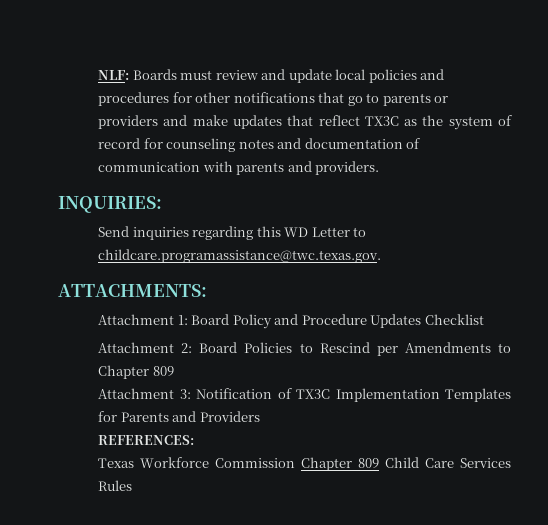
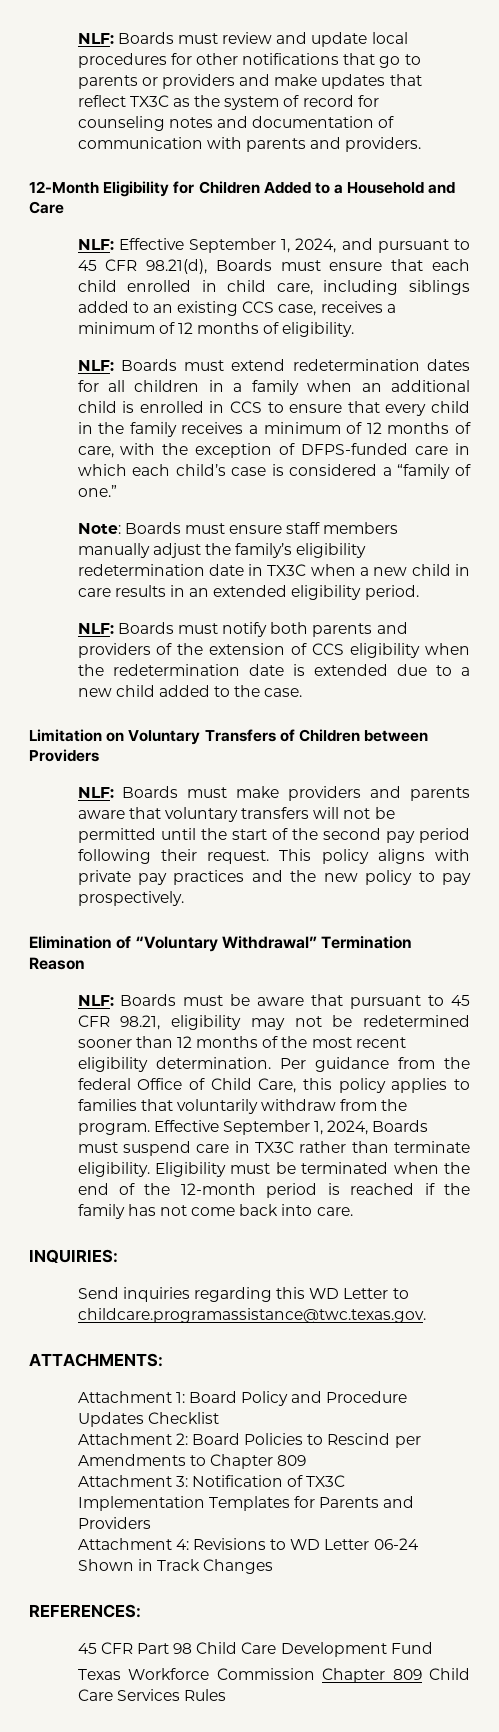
- NLF: Boards must review and update local policies and procedures for other notifications that go to parents or providers and make updates that reflect TX3C as the system of record for counseling notes and documentation of communication with parents and providers.
+ NLF: Boards must review and update local procedures for other notifications that go to parents or providers and make updates that reflect TX3C as the system of record for counseling notes and documentation of communication with parents and providers.
+ 12-Month Eligibility for Children Added to a Household and Care
+ NLF: Effective September 1, 2024, and pursuant to 45 CFR 98.21(d), Boards must ensure that each child enrolled in child care, including siblings added to an existing CCS case, receives a minimum of 12 months of eligibility.
+ NLF: Boards must extend redetermination dates for all children in a family when an additional child is enrolled in CCS to ensure that every child in the family receives a minimum of 12 months of care, with the exception of DFPS-funded care in which each child’s case is considered a “family of one.”
+ Note: Boards must ensure staff members manually adjust the family’s eligibility redetermination date in TX3C when a new child in care results in an extended eligibility period.
+ NLF: Boards must notify both parents and providers of the extension of CCS eligibility when the redetermination date is extended due to a new child added to the case.
+ Limitation on Voluntary Transfers of Children between Providers
+ NLF: Boards must make providers and parents aware that voluntary transfers will not be permitted until the start of the second pay period following their request. This policy aligns with private pay practices and the new policy to pay prospectively.
+ Elimination of “Voluntary Withdrawal” Termination Reason
+ NLF: Boards must be aware that pursuant to 45 CFR 98.21, eligibility may not be redetermined sooner than 12 months of the most recent eligibility determination. Per guidance from the federal Office of Child Care, this policy applies to families that voluntarily withdraw from the program. Effective September 1, 2024, Boards must suspend care in TX3C rather than terminate eligibility. Eligibility must be terminated when the end of the 12-month period is reached if the family has not come back into care.
+ Attachment 4: Revisions to WD Letter 06-24 Shown in Track Changes
  REFERENCES:
+ 45 CFR Part 98 Child Care Development Fund

